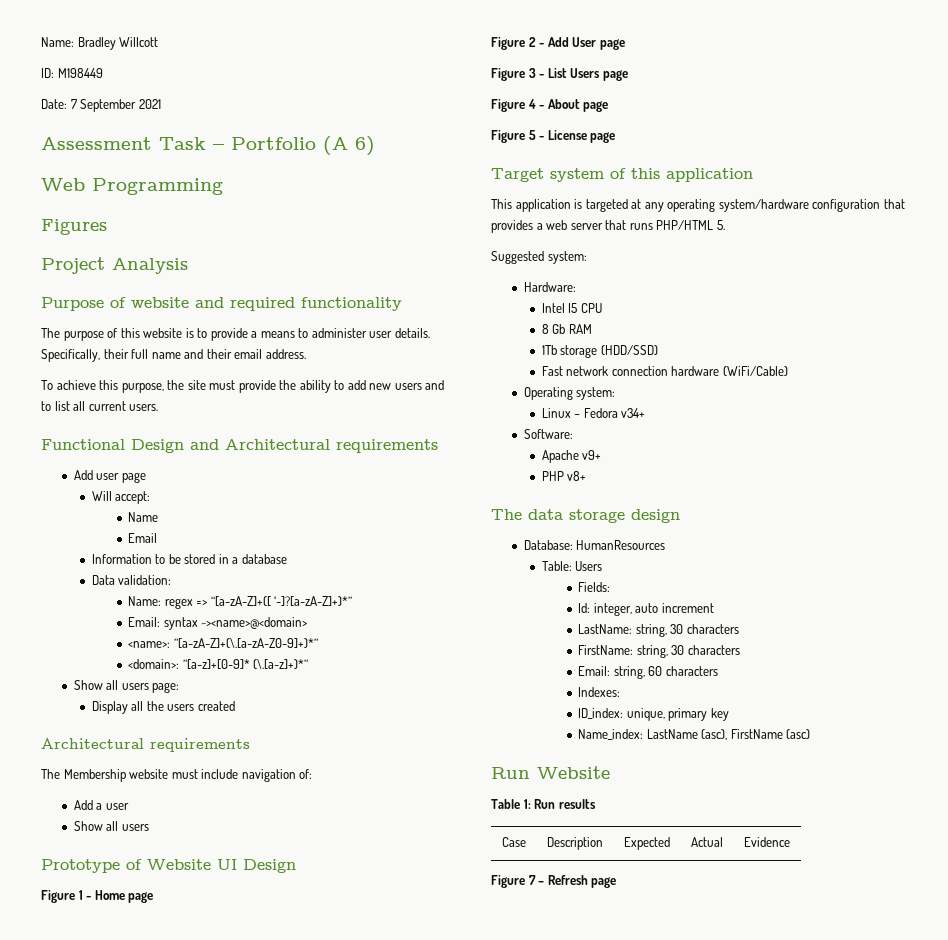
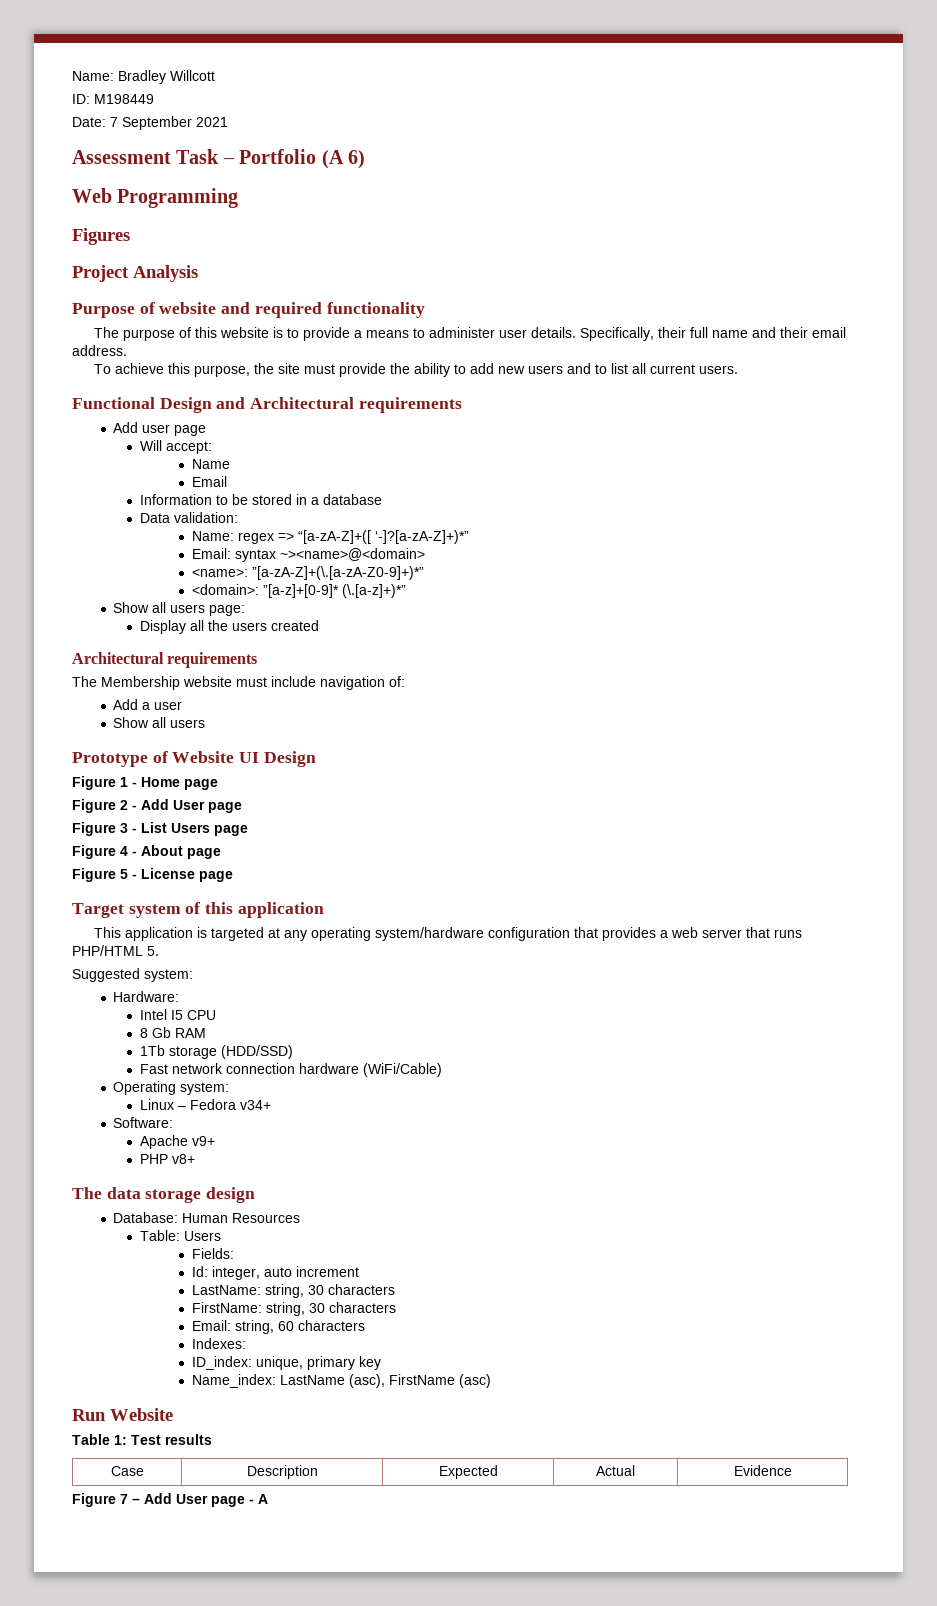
- Database: HumanResources
+ Database: Human Resources
- Table 1: Run results
+ Table 1: Test results
- Figure 7 – Refresh page
+ Figure 7 – Add User page - A

